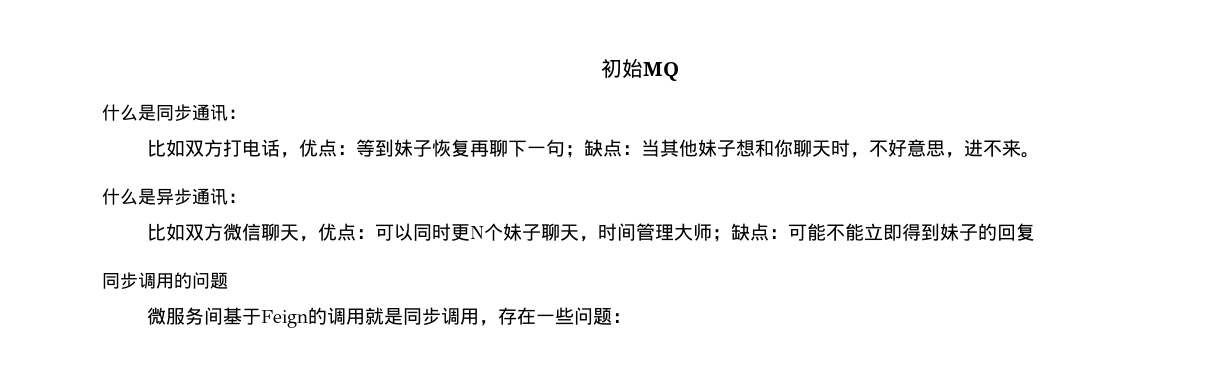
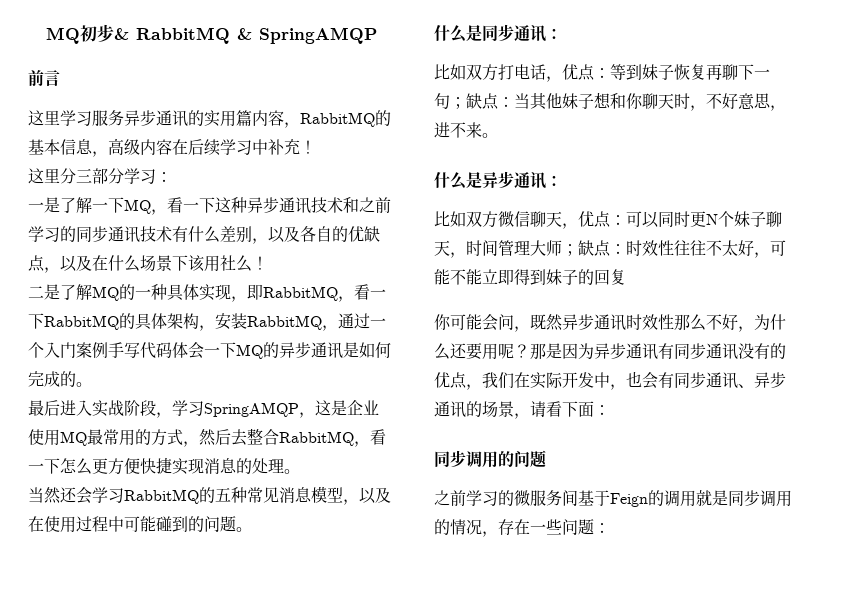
- 初始MQ
+ MQ初步& RabbitMQ & SpringAMQP
+ 前言
+ 这里学习服务异步通讯的实用篇内容，RabbitMQ的基本信息，高级内容在后续学习中补充！
+ 这里分三部分学习：
+ 一是了解一下MQ，看一下这种异步通讯技术和之前学习的同步通讯技术有什么差别，以及各自的优缺点，以及在什么场景下该用社么！
+ 二是了解MQ的一种具体实现，即RabbitMQ，看一下RabbitMQ的具体架构，安装RabbitMQ，通过一个入门案例手写代码体会一下MQ的异步通讯是如何完成的。
+ 最后进入实战阶段，学习SpringAMQP，这是企业使用MQ最常用的方式，然后去整合RabbitMQ，看一下怎么更方便快捷实现消息的处理。
+ 当然还会学习RabbitMQ的五种常见消息模型，以及在使用过程中可能碰到的问题。
- 比如双方微信聊天，优点：可以同时更N个妹子聊天，时间管理大师；缺点：可能不能立即得到妹子的回复
+ 比如双方微信聊天，优点：可以同时更N个妹子聊天，时间管理大师；缺点：时效性往往不太好，可能不能立即得到妹子的回复
+ 你可能会问，既然异步通讯时效性那么不好，为什么还要用呢？那是因为异步通讯有同步通讯没有的优点，我们在实际开发中，也会有同步通讯、异步通讯的场景，请看下面：
- 微服务间基于Feign的调用就是同步调用，存在一些问题：
+ 之前学习的微服务间基于Feign的调用就是同步调用的情况，存在一些问题：

